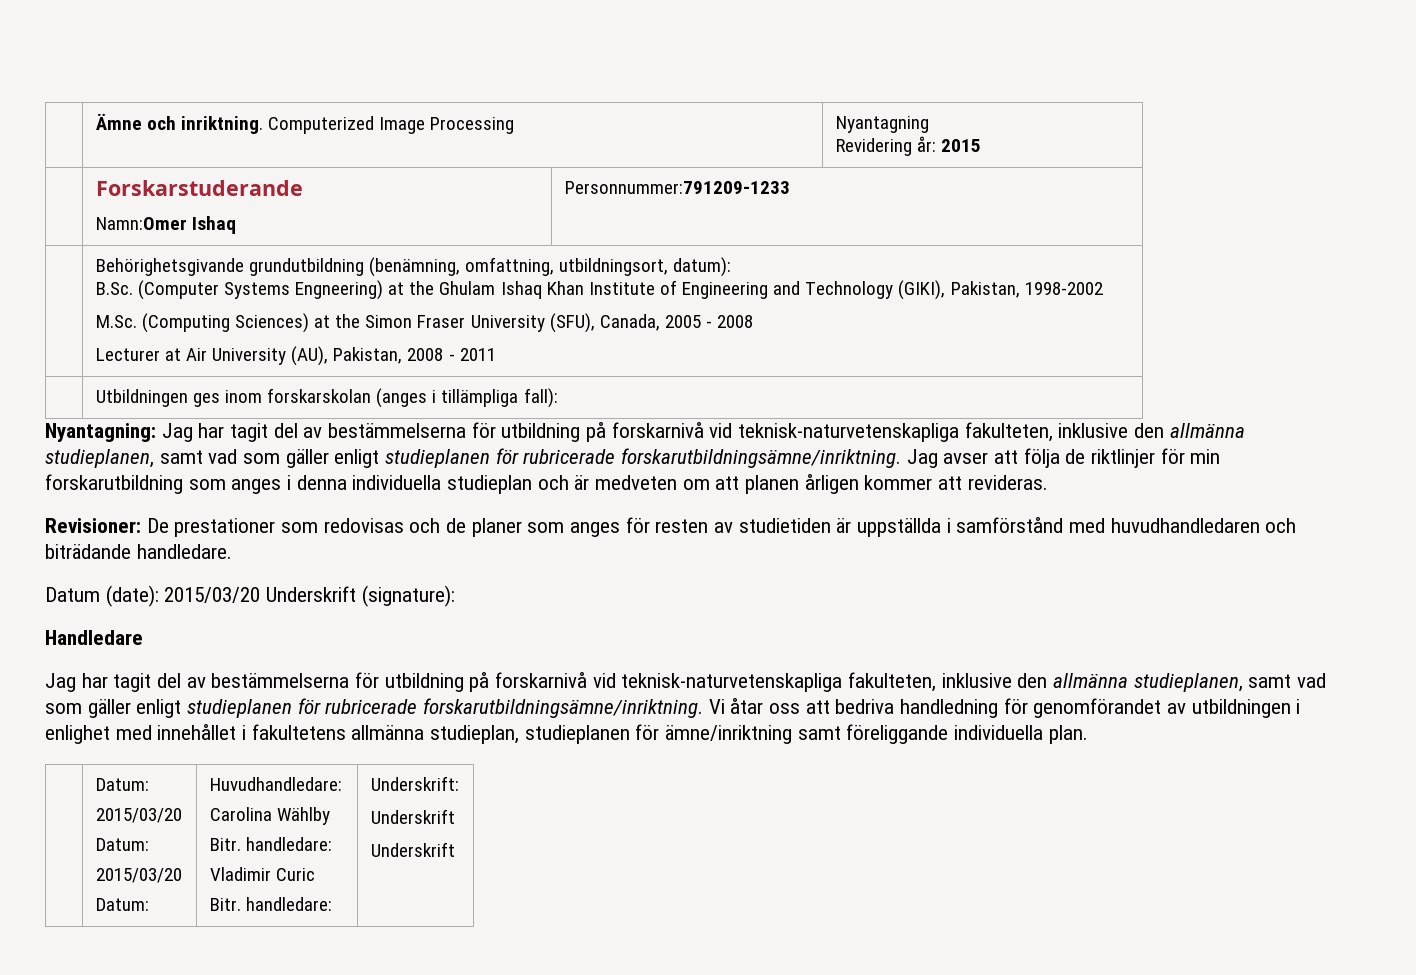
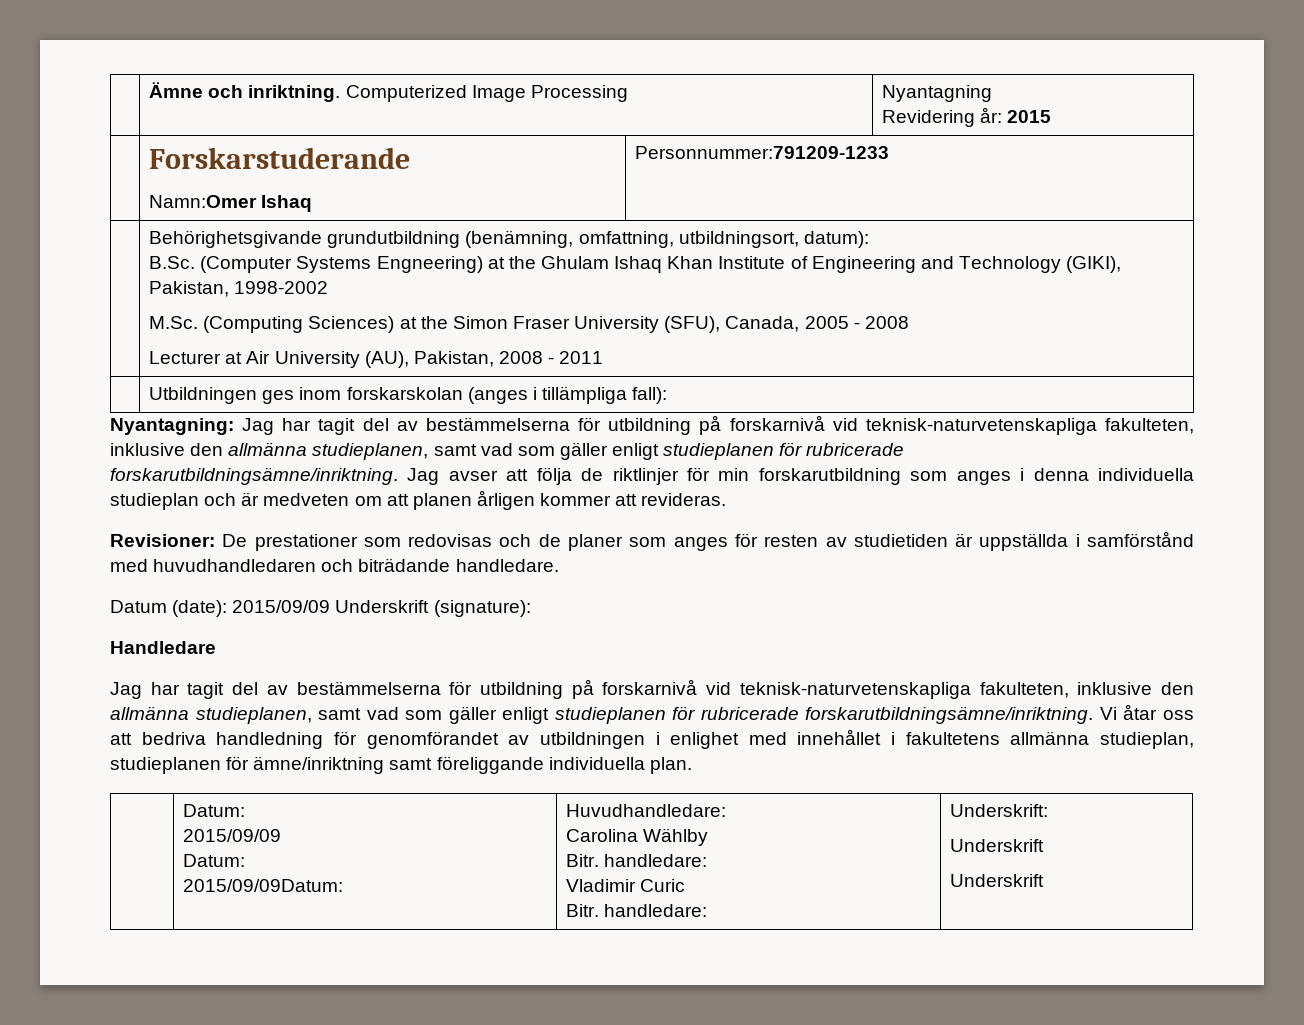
- Datum (date): 2015/03/20 Underskrift (signature):
+ Datum (date): 2015/09/09 Underskrift (signature):
  | Datum:
- 2015/03/20
+ 2015/09/09
  Datum:
- 2015/03/20
- Datum: | Huvudhandledare:
+ 2015/09/09Datum: | Huvudhandledare:

